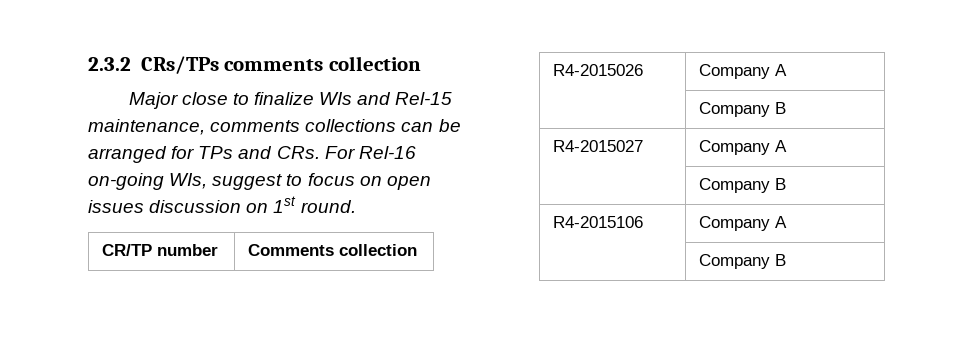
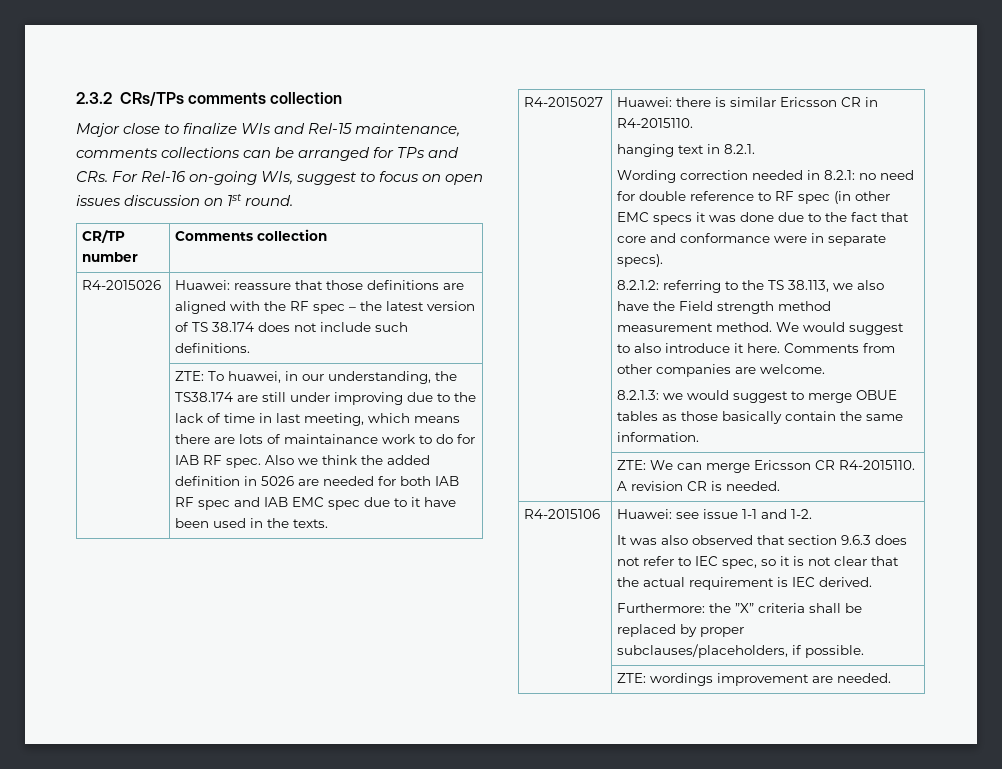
- R4-2015026 | Company A
- | Company B
- R4-2015027 | Company A
- | Company B
- R4-2015106 | Company A
- | Company B
+ R4-2015026 | Huawei: reassure that those definitions are aligned with the RF spec – the latest version of TS 38.174 does not include such definitions.
+ | ZTE: To huawei, in our understanding, the TS38.174 are still under improving due to the lack of time in last meeting, which means there are lots of maintainance work to do for IAB RF spec. Also we think the added definition in 5026 are needed for both IAB RF spec and IAB EMC spec due to it have been used in the texts.
+ R4-2015027 | Huawei: there is similar Ericsson CR in R4-2015110.
+ hanging text in 8.2.1.
+ Wording correction needed in 8.2.1: no need for double reference to RF spec (in other EMC specs it was done due to the fact that core and conformance were in separate specs).
+ 8.2.1.2: referring to the TS 38.113, we also have the Field strength method measurement method. We would suggest to also introduce it here. Comments from other companies are welcome.
+ 8.2.1.3: we would suggest to merge OBUE tables as those basically contain the same information.
+ | ZTE: We can merge Ericsson CR R4-2015110. A revision CR is needed.
+ R4-2015106 | Huawei: see issue 1-1 and 1-2.
+ It was also observed that section 9.6.3 does not refer to IEC spec, so it is not clear that the actual requirement is IEC derived.
+ Furthermore: the ”X” criteria shall be replaced by proper subclauses/placeholders, if possible.
+ | ZTE: wordings improvement are needed.

